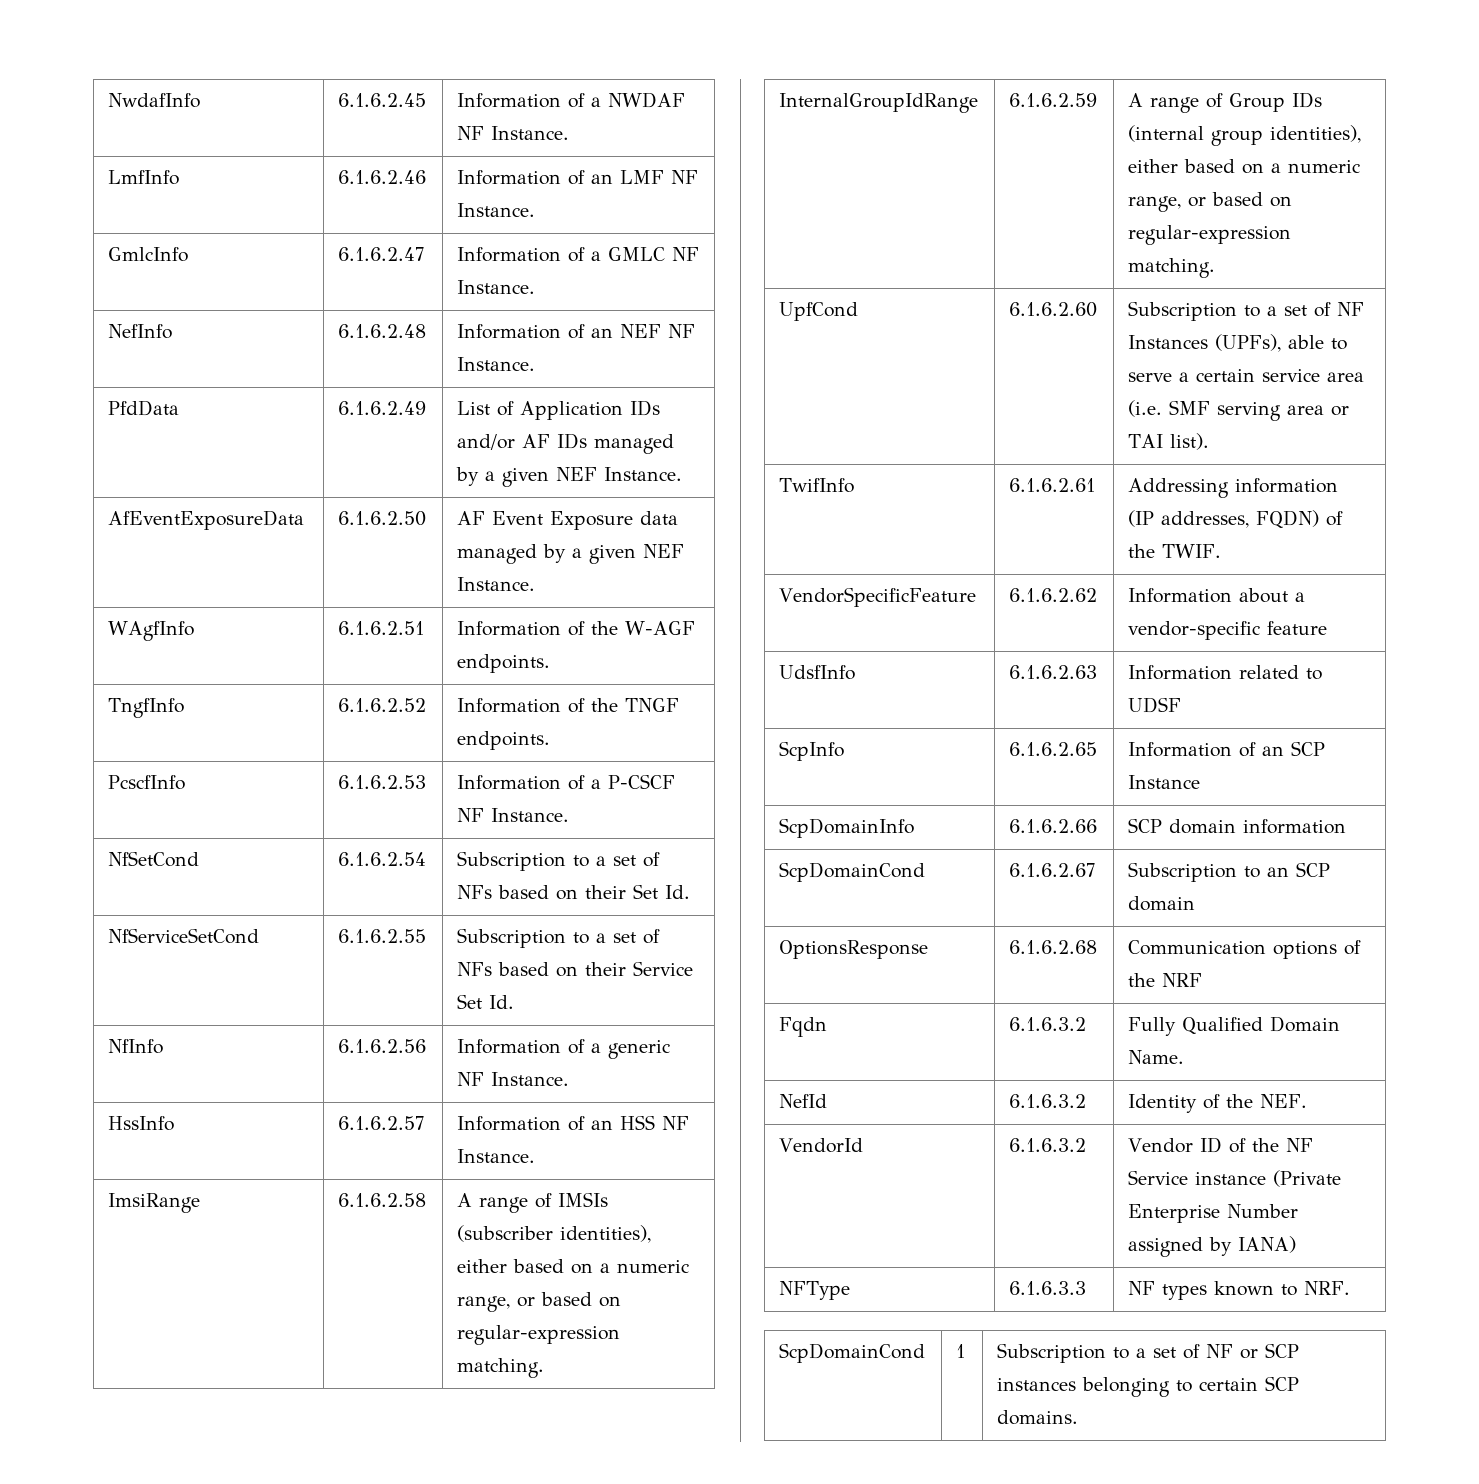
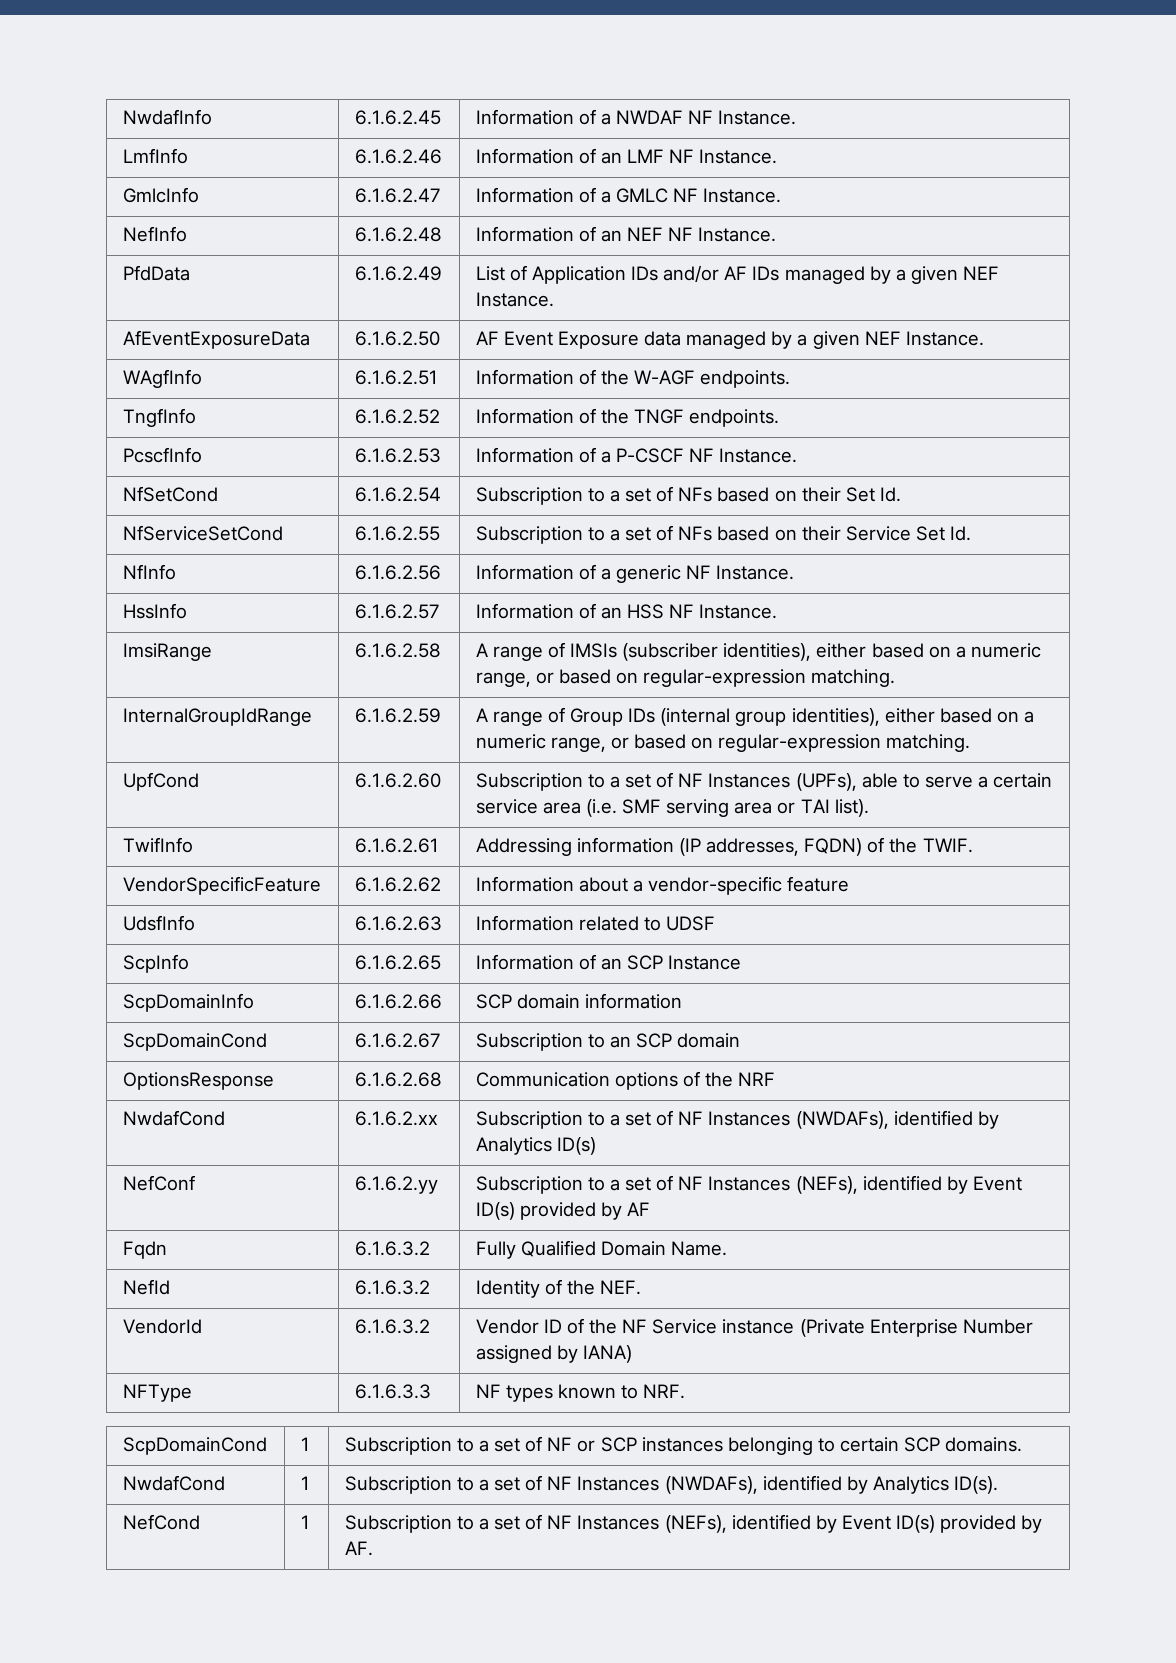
+ NwdafCond | 6.1.6.2.xx | Subscription to a set of NF Instances (NWDAFs), identified by Analytics ID(s)
+ NefConf | 6.1.6.2.yy | Subscription to a set of NF Instances (NEFs), identified by Event ID(s) provided by AF
+ NwdafCond | 1 | Subscription to a set of NF Instances (NWDAFs), identified by Analytics ID(s).
+ NefCond | 1 | Subscription to a set of NF Instances (NEFs), identified by Event ID(s) provided by AF.

